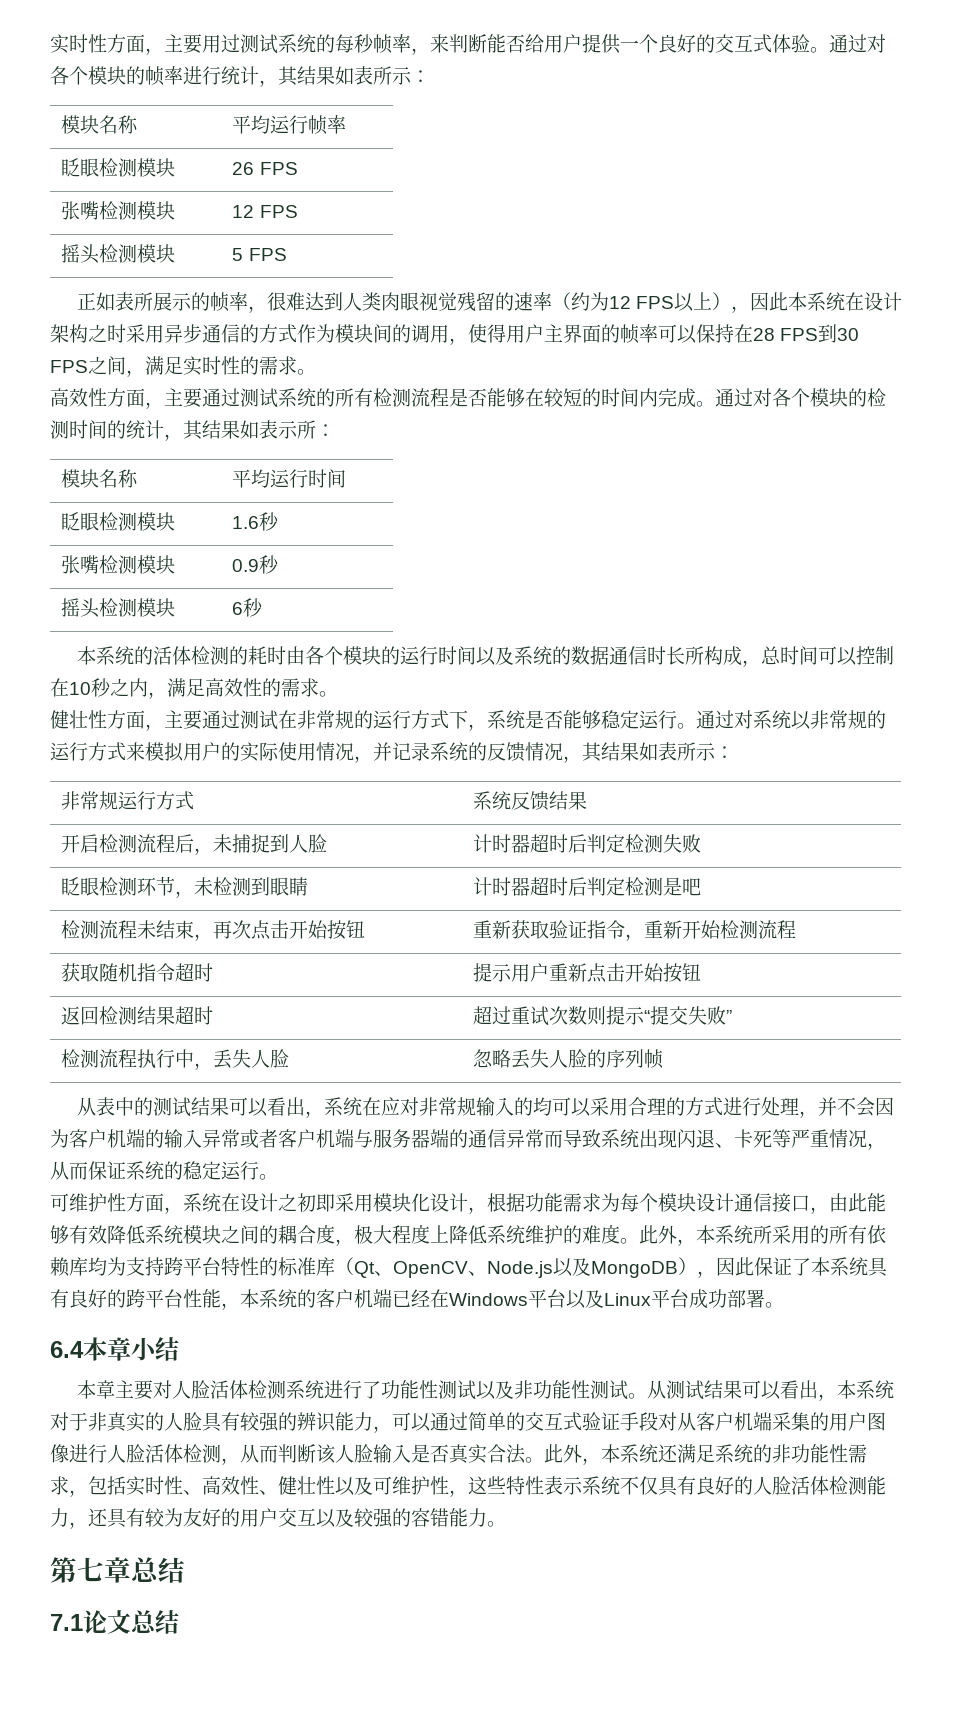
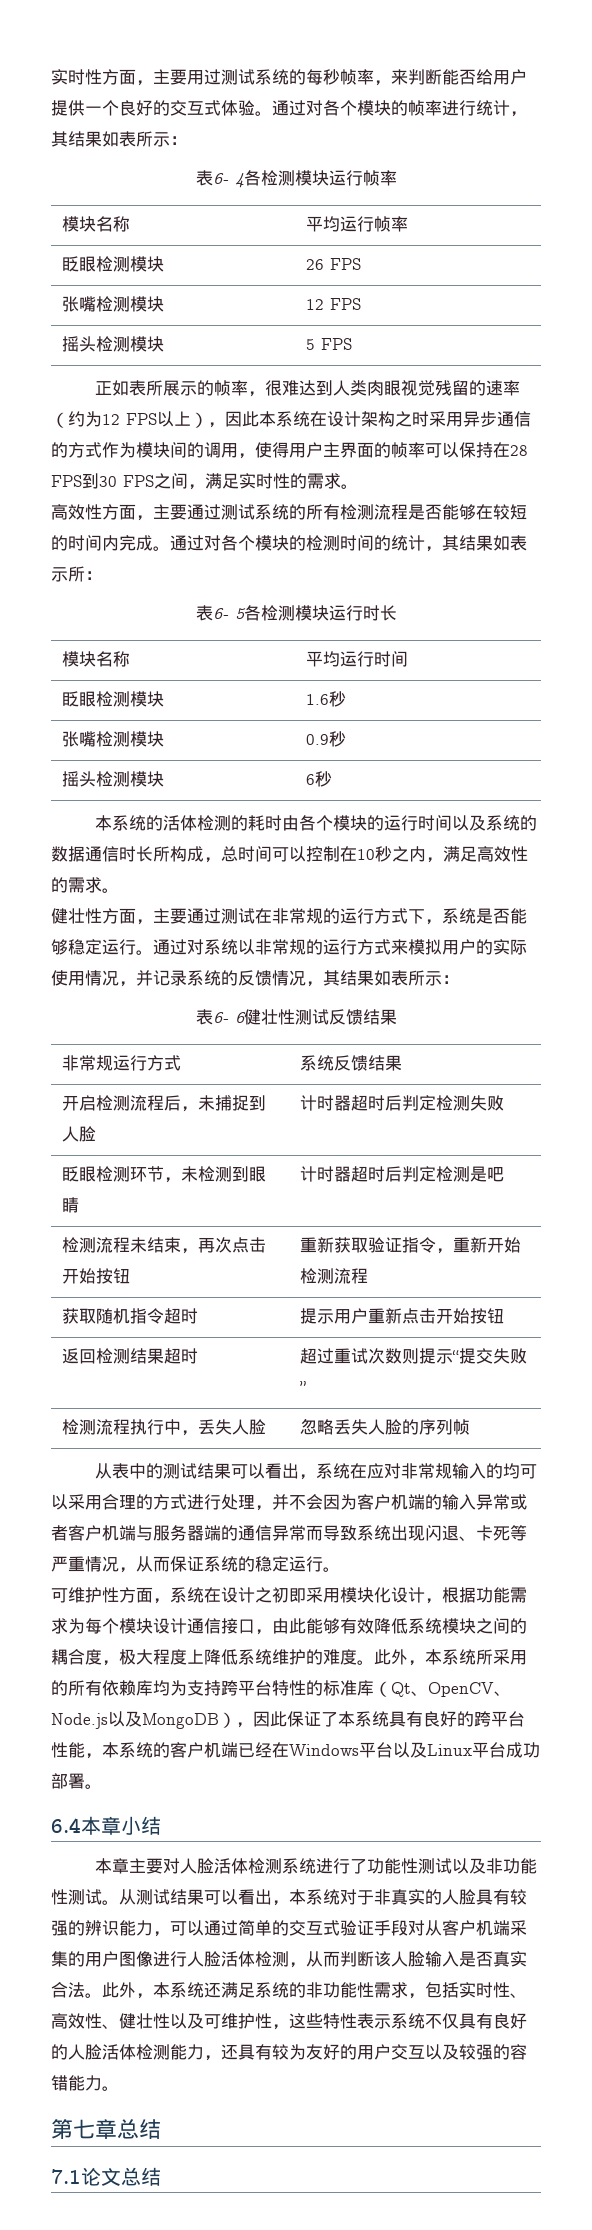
+ 表6- 4各检测模块运行帧率
+ 表6- 5各检测模块运行时长
+ 表6- 6健壮性测试反馈结果

